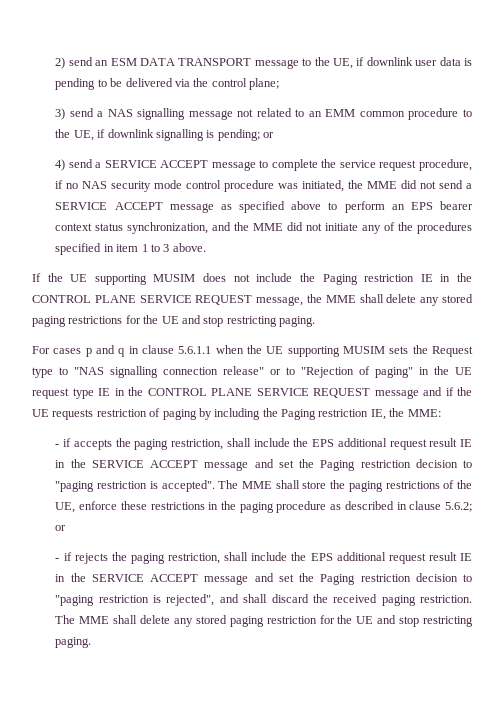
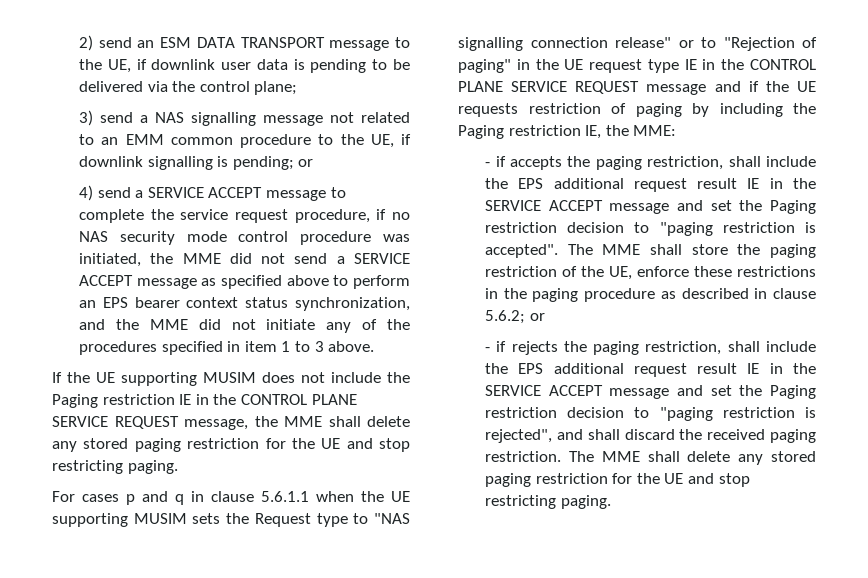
- If the UE supporting MUSIM does not include the Paging restriction IE in the CONTROL PLANE SERVICE REQUEST message, the MME shall delete any stored paging restrictions for the UE and stop restricting paging.
+ If the UE supporting MUSIM does not include the Paging restriction IE in the CONTROL PLANE SERVICE REQUEST message, the MME shall delete any stored paging restriction for the UE and stop restricting paging.
- The MME shall store the paging restrictions of the UE, enforce these restrictions in the paging procedure as described in clause 5.6.2; or
+ The MME shall store the paging restriction of the UE, enforce these restrictions in the paging procedure as described in clause 5.6.2; or

